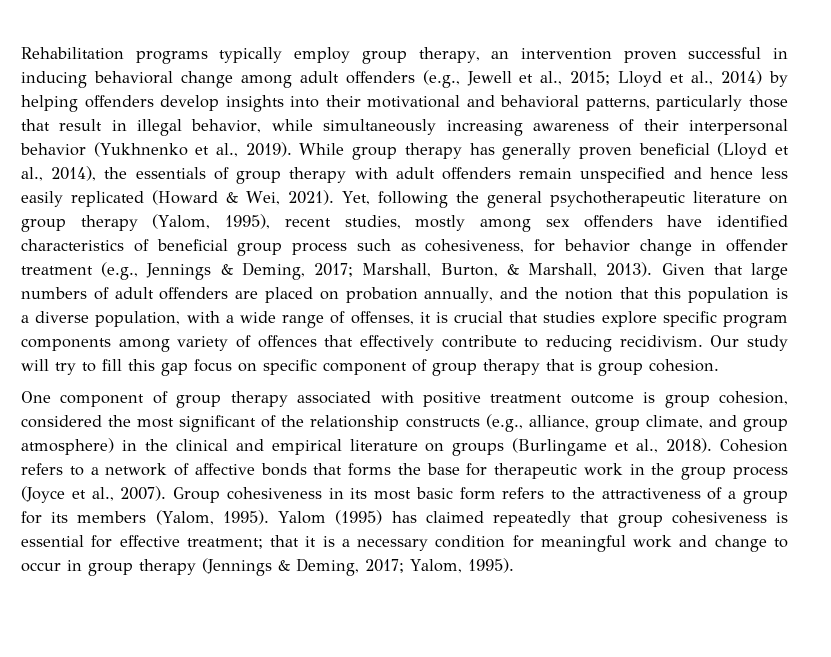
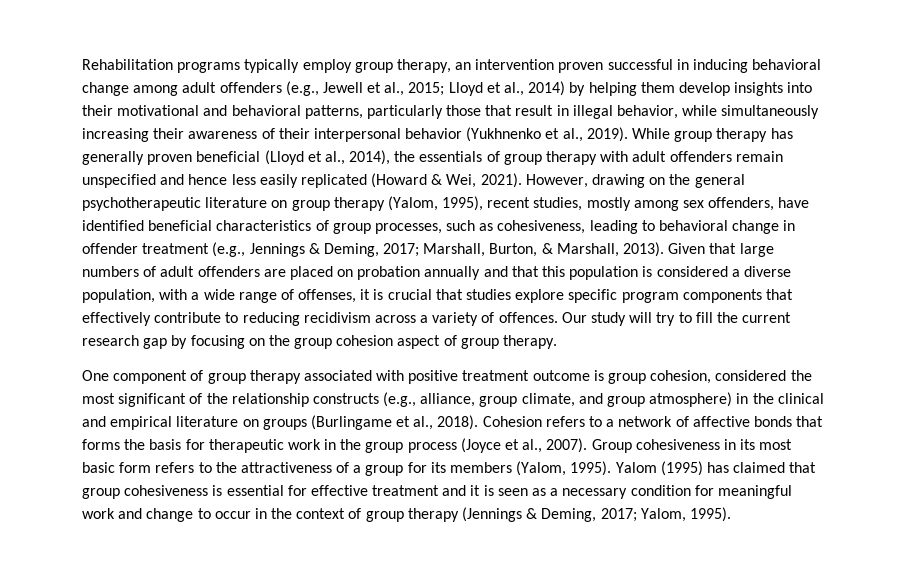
- Rehabilitation programs typically employ group therapy, an intervention proven successful in inducing behavioral change among adult offenders (e.g., Jewell et al., 2015; Lloyd et al., 2014) by helping offenders develop insights into their motivational and behavioral patterns, particularly those that result in illegal behavior, while simultaneously increasing awareness of their interpersonal behavior (Yukhnenko et al., 2019).
+ Rehabilitation programs typically employ group therapy, an intervention proven successful in inducing behavioral change among adult offenders (e.g., Jewell et al., 2015; Lloyd et al., 2014) by helping them develop insights into their motivational and behavioral patterns, particularly those that result in illegal behavior, while simultaneously increasing their awareness of their interpersonal behavior (Yukhnenko et al., 2019).
- Yet, following the general psychotherapeutic literature on group therapy (Yalom, 1995), recent studies, mostly among sex offenders have identified characteristics of beneficial group process such as cohesiveness, for behavior change in offender treatment (e.g., Jennings & Deming, 2017; Marshall, Burton, & Marshall, 2013).
+ However, drawing on the general psychotherapeutic literature on group therapy (Yalom, 1995), recent studies, mostly among sex offenders, have identified beneficial characteristics of group processes, such as cohesiveness, leading to behavioral change in offender treatment (e.g., Jennings & Deming, 2017; Marshall, Burton, & Marshall, 2013).
- Given that large numbers of adult offenders are placed on probation annually, and the notion that this population is a diverse population, with a wide range of offenses, it is crucial that studies explore specific program components among variety of offences that effectively contribute to reducing recidivism.
+ Given that large numbers of adult offenders are placed on probation annually and that this population is considered a diverse population, with a wide range of offenses, it is crucial that studies explore specific program components that effectively contribute to reducing recidivism across a variety of offences.
- Our study will try to fill this gap focus on specific component of group therapy that is group cohesion.
+ Our study will try to fill the current research gap by focusing on the group cohesion aspect of group therapy.
- Cohesion refers to a network of affective bonds that forms the base for therapeutic work in the group process (Joyce et al., 2007).
+ Cohesion refers to a network of affective bonds that forms the basis for therapeutic work in the group process (Joyce et al., 2007).
- Yalom (1995) has claimed repeatedly that group cohesiveness is essential for effective treatment; that it is a necessary condition for meaningful work and change to occur in group therapy (Jennings & Deming, 2017; Yalom, 1995).
+ Yalom (1995) has claimed that group cohesiveness is essential for effective treatment and it is seen as a necessary condition for meaningful work and change to occur in the context of group therapy (Jennings & Deming, 2017; Yalom, 1995).

